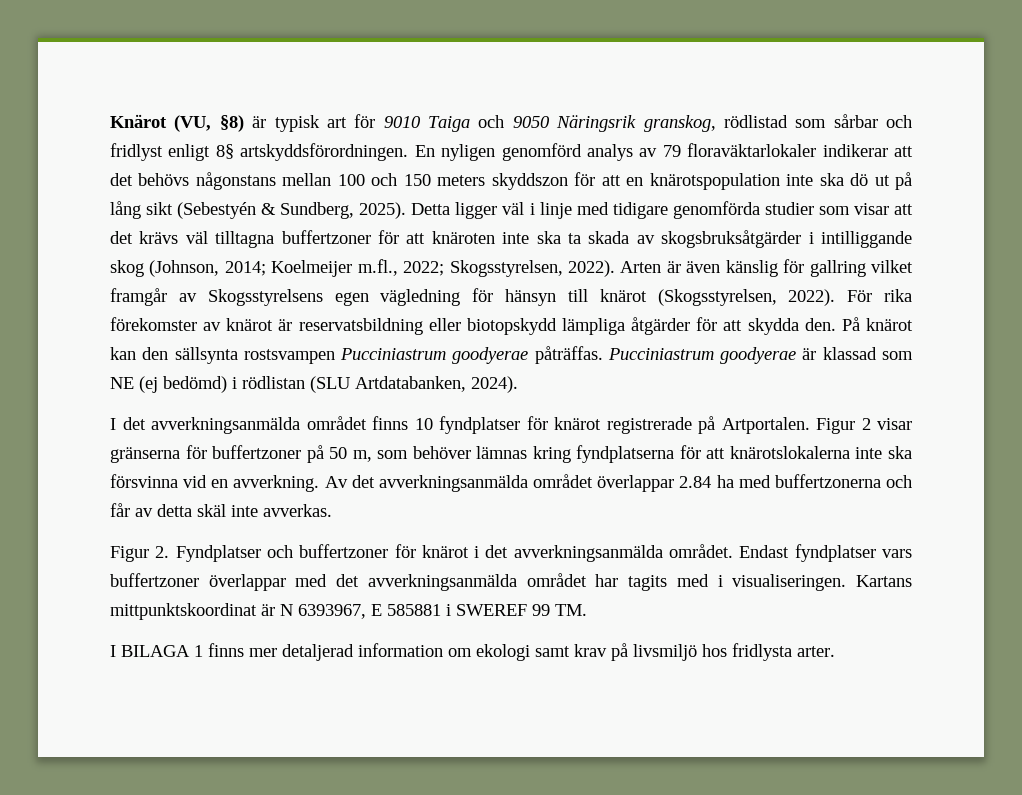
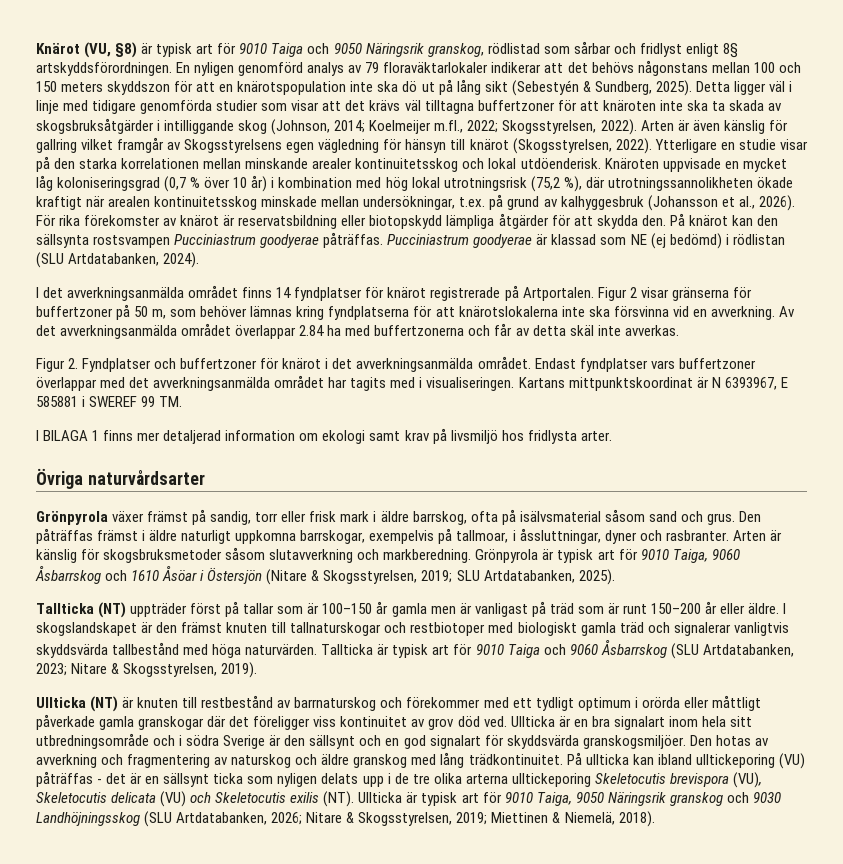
+ Ytterligare en studie visar på den starka korrelationen mellan minskande arealer kontinuitetsskog och lokal utdöenderisk. Knäroten uppvisade en mycket låg koloniseringsgrad (0,7 % över 10 år) i kombination med hög lokal utrotningsrisk (75,2 %), där utrotningssannolikheten ökade kraftigt när arealen kontinuitetsskog minskade mellan undersökningar, t.ex. på grund av kalhyggesbruk (Johansson et al., 2026).
- I det avverkningsanmälda området finns 10 fyndplatser för knärot registrerade på Artportalen.
+ I det avverkningsanmälda området finns 14 fyndplatser för knärot registrerade på Artportalen.
+ Övriga naturvårdsarter
+ Grönpyrola växer främst på sandig, torr eller frisk mark i äldre barrskog, ofta på isälvsmaterial såsom sand och grus. Den påträffas främst i äldre naturligt uppkomna barrskogar, exempelvis på tallmoar, i åssluttningar, dyner och rasbranter. Arten är känslig för skogsbruksmetoder såsom slutavverkning och markberedning. Grönpyrola är typisk art för 9010 Taiga, 9060 Åsbarrskog och 1610 Åsöar i Östersjön (Nitare & Skogsstyrelsen, 2019; SLU Artdatabanken, 2025).
+ Tallticka (NT) uppträder först på tallar som är 100–150 år gamla men är vanligast på träd som är runt 150–200 år eller äldre. I skogslandskapet är den främst knuten till tallnaturskogar och restbiotoper med biologiskt gamla träd och signalerar vanligtvis skyddsvärda tallbestånd med höga naturvärden. Tallticka är typisk art för 9010 Taiga och 9060 Åsbarrskog (SLU Artdatabanken, 2023; Nitare & Skogsstyrelsen, 2019).
+ Ullticka (NT) är knuten till restbestånd av barrnaturskog och förekommer med ett tydligt optimum i orörda eller måttligt påverkade gamla granskogar där det föreligger viss kontinuitet av grov död ved. Ullticka är en bra signalart inom hela sitt utbredningsområde och i södra Sverige är den sällsynt och en god signalart för skyddsvärda granskogsmiljöer. Den hotas av avverkning och fragmentering av naturskog och äldre granskog med lång trädkontinuitet. På ullticka kan ibland ulltickeporing (VU) påträffas - det är en sällsynt ticka som nyligen delats upp i de tre olika arterna ulltickeporing Skeletocutis brevispora (VU), Skeletocutis delicata (VU) och Skeletocutis exilis (NT). Ullticka är typisk art för 9010 Taiga, 9050 Näringsrik granskog och 9030 Landhöjningsskog (SLU Artdatabanken, 2026; Nitare & Skogsstyrelsen, 2019; Miettinen & Niemelä, 2018).

